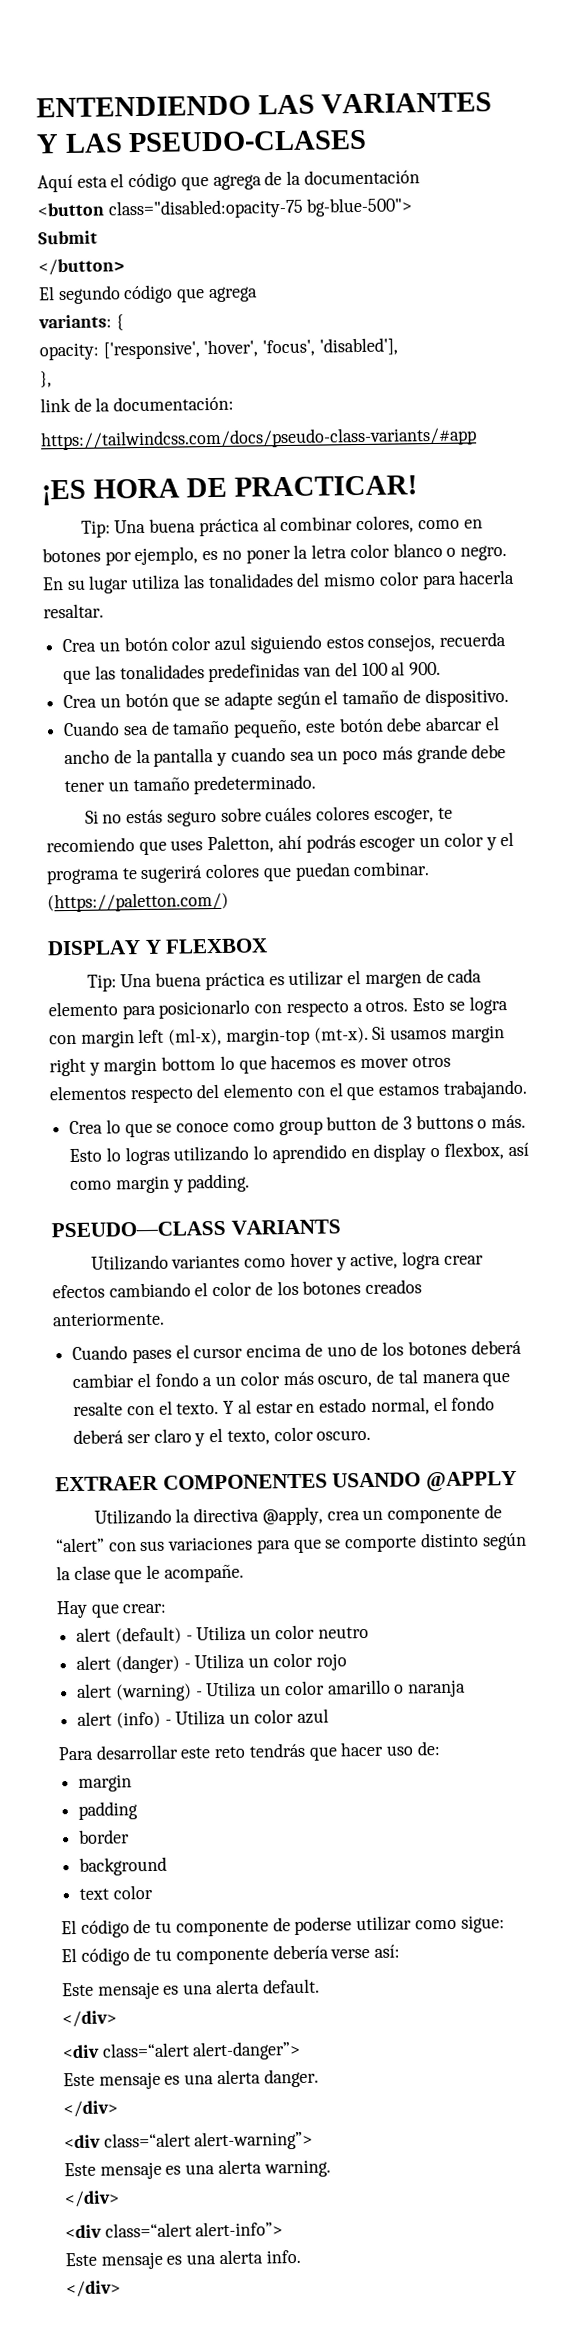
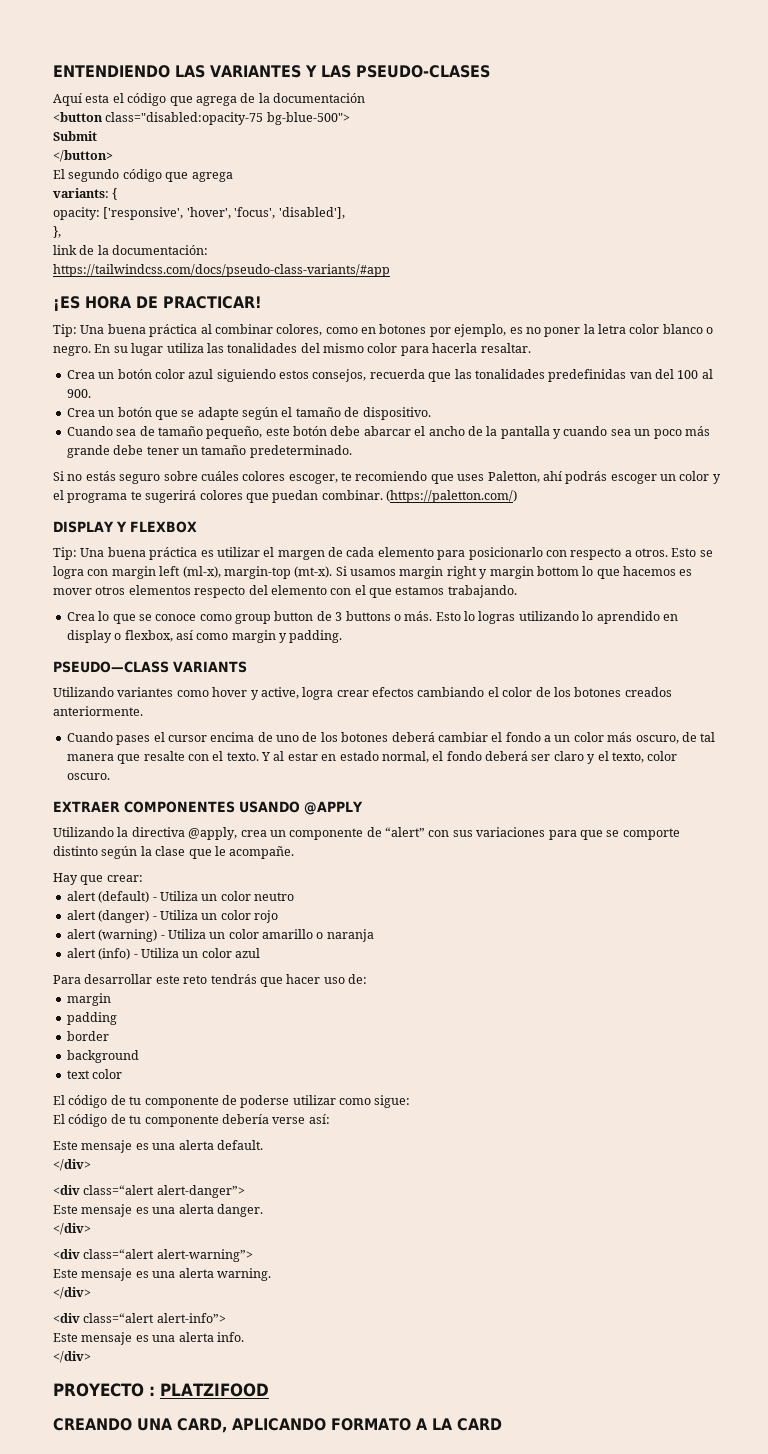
+ PROYECTO : PLATZIFOOD
+ CREANDO UNA CARD, APLICANDO FORMATO A LA CARD

